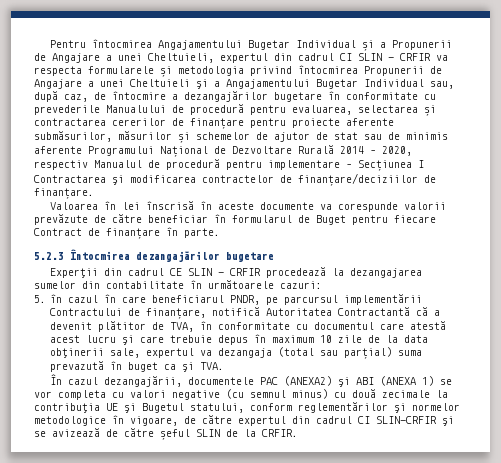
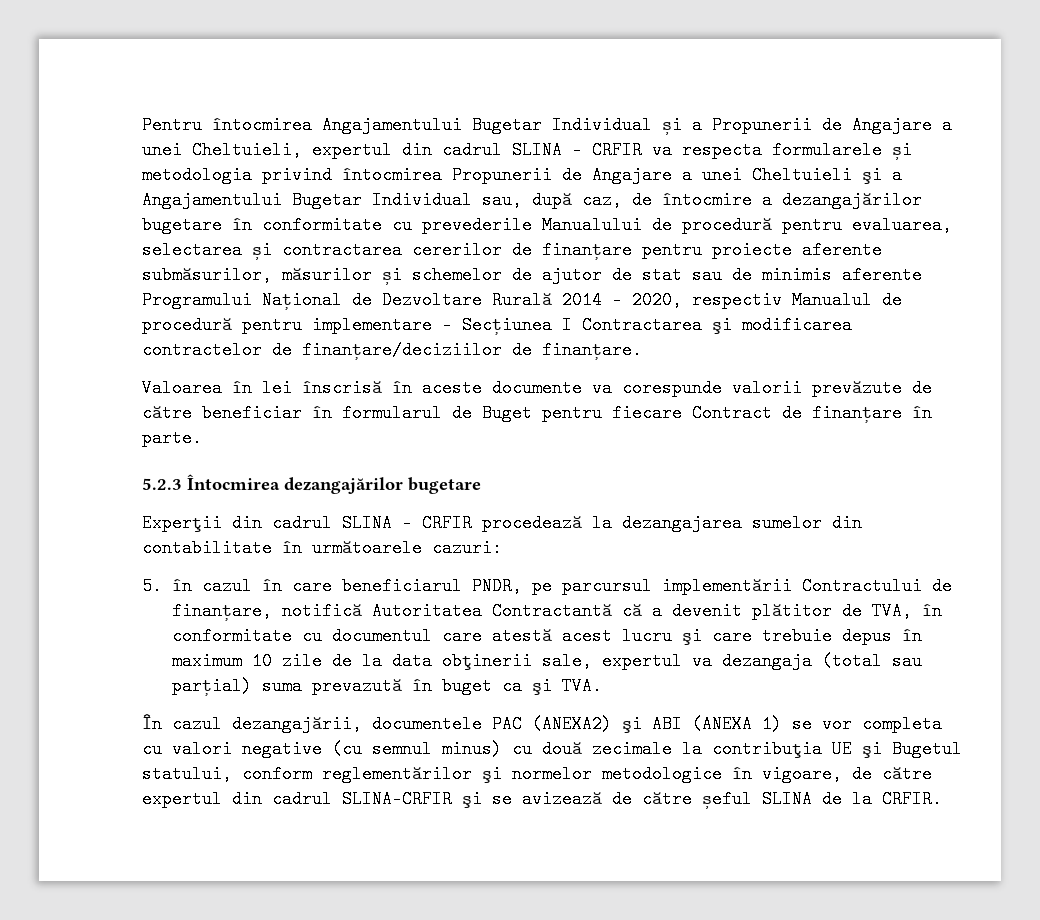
- Pentru întocmirea Angajamentului Bugetar Individual și a Propunerii de Angajare a unei Cheltuieli, expertul din cadrul CI SLIN - CRFIR va respecta formularele și metodologia privind întocmirea Propunerii de Angajare a unei Cheltuieli şi a Angajamentului Bugetar Individual sau, după caz, de întocmire a dezangajărilor bugetare în conformitate cu prevederile Manualului de procedură pentru evaluarea, selectarea și contractarea cererilor de finanțare pentru proiecte aferente submăsurilor, măsurilor și schemelor de ajutor de stat sau de minimis aferente Programului Național de Dezvoltare Rurală 2014 – 2020, respectiv Manualul de procedură pentru implementare – Secțiunea I Contractarea şi modificarea contractelor de finanțare/deciziilor de finanțare.
+ Pentru întocmirea Angajamentului Bugetar Individual și a Propunerii de Angajare a unei Cheltuieli, expertul din cadrul SLINA - CRFIR va respecta formularele și metodologia privind întocmirea Propunerii de Angajare a unei Cheltuieli şi a Angajamentului Bugetar Individual sau, după caz, de întocmire a dezangajărilor bugetare în conformitate cu prevederile Manualului de procedură pentru evaluarea, selectarea și contractarea cererilor de finanțare pentru proiecte aferente submăsurilor, măsurilor și schemelor de ajutor de stat sau de minimis aferente Programului Național de Dezvoltare Rurală 2014 – 2020, respectiv Manualul de procedură pentru implementare – Secțiunea I Contractarea şi modificarea contractelor de finanțare/deciziilor de finanțare.
- Experţii din cadrul CE SLIN - CRFIR procedează la dezangajarea sumelor din contabilitate în următoarele cazuri:
+ Experţii din cadrul SLINA - CRFIR procedează la dezangajarea sumelor din contabilitate în următoarele cazuri:
- În cazul dezangajării, documentele PAC (ANEXA2) şi ABI (ANEXA 1) se vor completa cu valori negative (cu semnul minus) cu două zecimale la contribuţia UE şi Bugetul statului, conform reglementărilor şi normelor metodologice în vigoare, de către expertul din cadrul CI SLIN-CRFIR şi se avizează de către șeful SLIN de la CRFIR.
+ În cazul dezangajării, documentele PAC (ANEXA2) şi ABI (ANEXA 1) se vor completa cu valori negative (cu semnul minus) cu două zecimale la contribuţia UE şi Bugetul statului, conform reglementărilor şi normelor metodologice în vigoare, de către expertul din cadrul SLINA-CRFIR şi se avizează de către șeful SLINA de la CRFIR.

